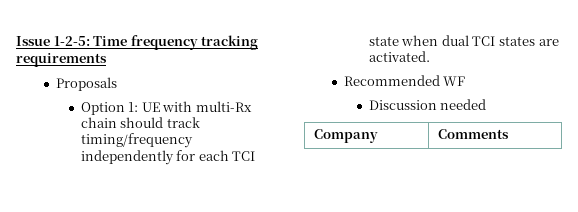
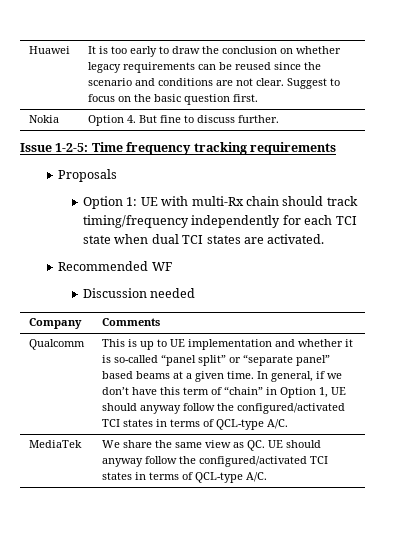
+ Huawei | It is too early to draw the conclusion on whether legacy requirements can be reused since the scenario and conditions are not clear. Suggest to focus on the basic question first.
+ Nokia | Option 4. But fine to discuss further.
+ Qualcomm | This is up to UE implementation and whether it is so-called “panel split” or “separate panel” based beams at a given time. In general, if we don’t have this term of “chain” in Option 1, UE should anyway follow the configured/activated TCI states in terms of QCL-type A/C.
+ MediaTek | We share the same view as QC. UE should anyway follow the configured/activated TCI states in terms of QCL-type A/C.

